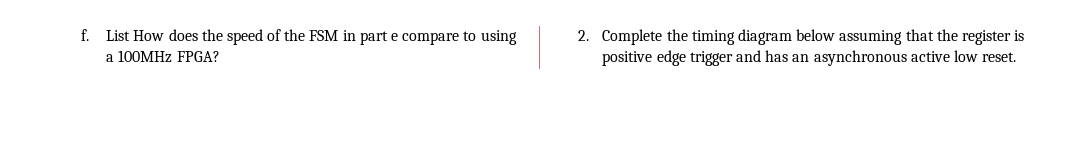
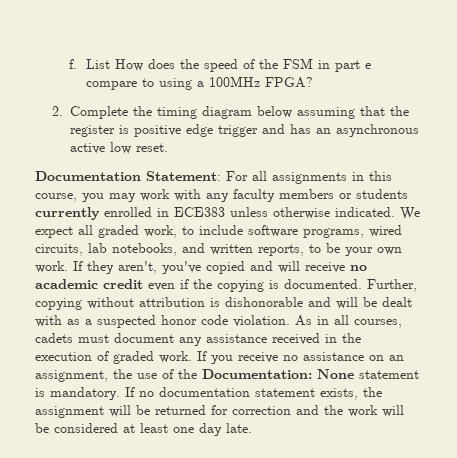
+ Documentation Statement: For all assignments in this course, you may work with any faculty members or students currently enrolled in ECE383 unless otherwise indicated. We expect all graded work, to include software programs, wired circuits, lab notebooks, and written reports, to be your own work. If they aren't, you've copied and will receive no academic credit even if the copying is documented. Further, copying without attribution is dishonorable and will be dealt with as a suspected honor code violation. As in all courses, cadets must document any assistance received in the execution of graded work. If you receive no assistance on an assignment, the use of the Documentation: None statement is mandatory. If no documentation statement exists, the assignment will be returned for correction and the work will be considered at least one day late.

